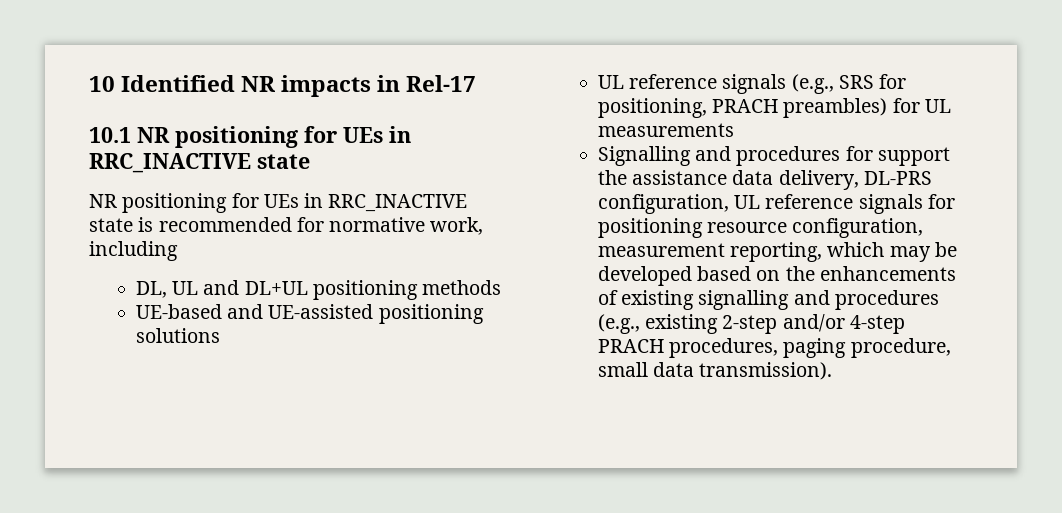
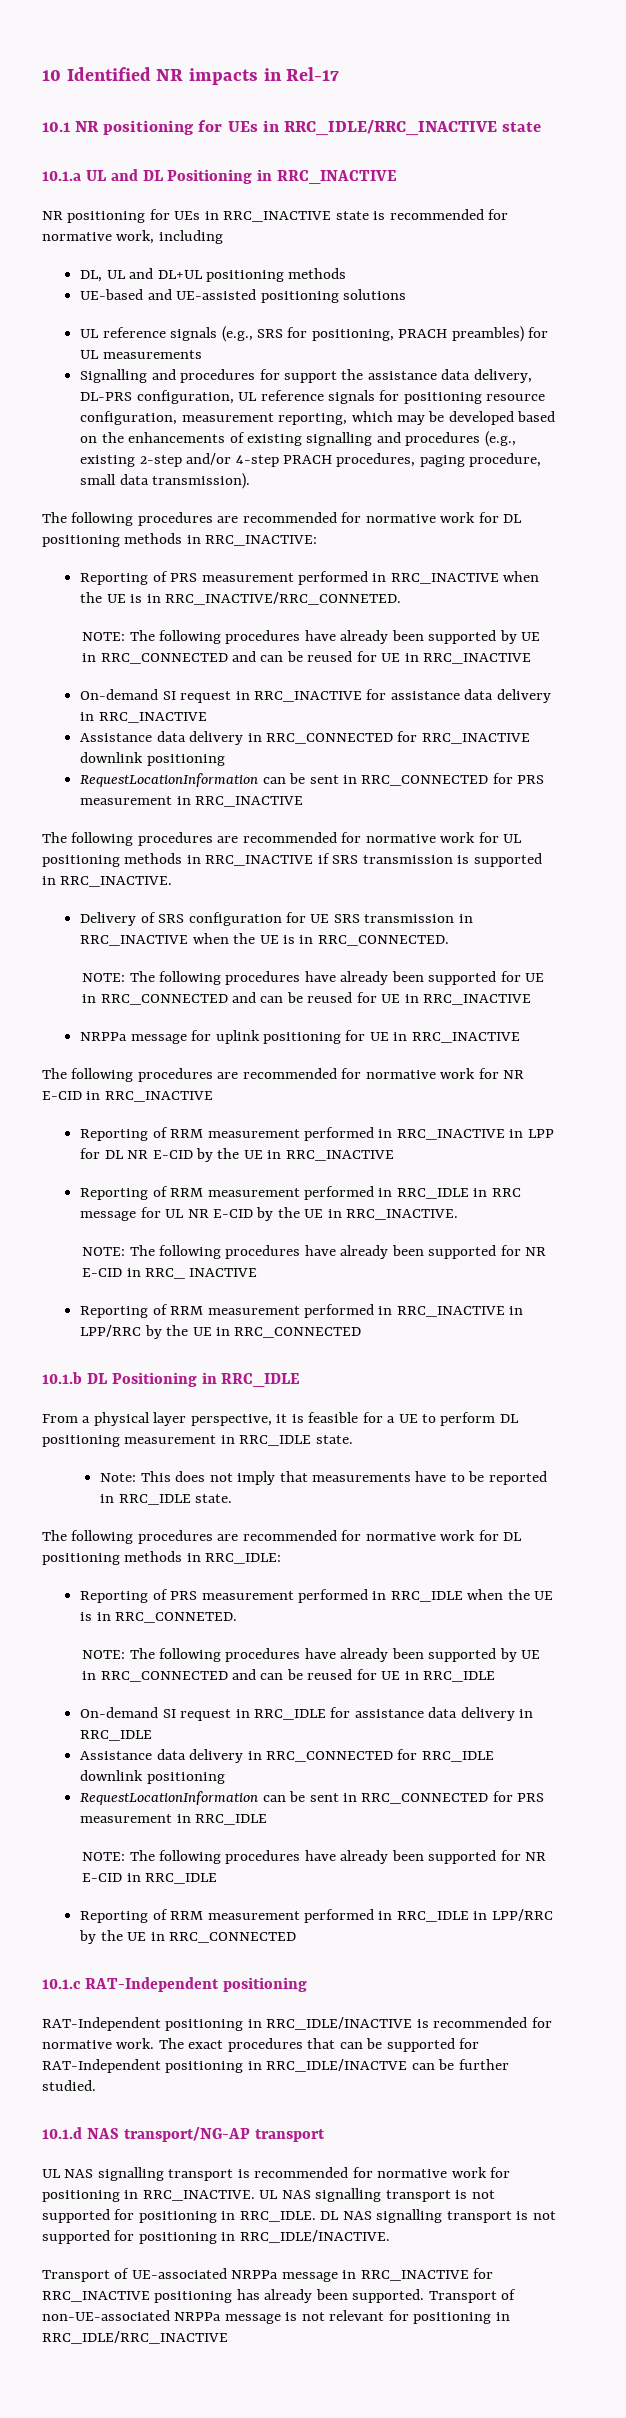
- 10.1 NR positioning for UEs in RRC_INACTIVE state
+ 10.1 NR positioning for UEs in RRC_IDLE/RRC_INACTIVE state
+ 10.1.a UL and DL Positioning in RRC_INACTIVE
+ The following procedures are recommended for normative work for DL positioning methods in RRC_INACTIVE:
+ Reporting of PRS measurement performed in RRC_INACTIVE when the UE is in RRC_INACTIVE/RRC_CONNETED.
+ NOTE: The following procedures have already been supported by UE in RRC_CONNECTED and can be reused for UE in RRC_INACTIVE
+ On-demand SI request in RRC_INACTIVE for assistance data delivery in RRC_INACTIVE
+ Assistance data delivery in RRC_CONNECTED for RRC_INACTIVE downlink positioning
+ RequestLocationInformation can be sent in RRC_CONNECTED for PRS measurement in RRC_INACTIVE
+ The following procedures are recommended for normative work for UL positioning methods in RRC_INACTIVE if SRS transmission is supported in RRC_INACTIVE.
+ Delivery of SRS configuration for UE SRS transmission in RRC_INACTIVE when the UE is in RRC_CONNECTED.
+ NOTE: The following procedures have already been supported for UE in RRC_CONNECTED and can be reused for UE in RRC_INACTIVE
+ NRPPa message for uplink positioning for UE in RRC_INACTIVE
+ The following procedures are recommended for normative work for NR E-CID in RRC_INACTIVE
+ Reporting of RRM measurement performed in RRC_INACTIVE in LPP for DL NR E-CID by the UE in RRC_INACTIVE
+ Reporting of RRM measurement performed in RRC_IDLE in RRC message for UL NR E-CID by the UE in RRC_INACTIVE.
+ NOTE: The following procedures have already been supported for NR E-CID in RRC_ INACTIVE
+ Reporting of RRM measurement performed in RRC_INACTIVE in LPP/RRC by the UE in RRC_CONNECTED
+ 10.1.b DL Positioning in RRC_IDLE
+ From a physical layer perspective, it is feasible for a UE to perform DL positioning measurement in RRC_IDLE state.
+ Note: This does not imply that measurements have to be reported in RRC_IDLE state.
+ The following procedures are recommended for normative work for DL positioning methods in RRC_IDLE:
+ Reporting of PRS measurement performed in RRC_IDLE when the UE is in RRC_CONNETED.
+ NOTE: The following procedures have already been supported by UE in RRC_CONNECTED and can be reused for UE in RRC_IDLE
+ On-demand SI request in RRC_IDLE for assistance data delivery in RRC_IDLE
+ Assistance data delivery in RRC_CONNECTED for RRC_IDLE downlink positioning
+ RequestLocationInformation can be sent in RRC_CONNECTED for PRS measurement in RRC_IDLE
+ NOTE: The following procedures have already been supported for NR E-CID in RRC_IDLE
+ Reporting of RRM measurement performed in RRC_IDLE in LPP/RRC by the UE in RRC_CONNECTED
+ 10.1.c RAT-Independent positioning
+ RAT-Independent positioning in RRC_IDLE/INACTIVE is recommended for normative work. The exact procedures that can be supported for RAT-Independent positioning in RRC_IDLE/INACTVE can be further studied.
+ 10.1.d NAS transport/NG-AP transport
+ UL NAS signalling transport is recommended for normative work for positioning in RRC_INACTIVE. UL NAS signalling transport is not supported for positioning in RRC_IDLE. DL NAS signalling transport is not supported for positioning in RRC_IDLE/INACTIVE.
+ Transport of UE-associated NRPPa message in RRC_INACTIVE for RRC_INACTIVE positioning has already been supported. Transport of non-UE-associated NRPPa message is not relevant for positioning in RRC_IDLE/RRC_INACTIVE

